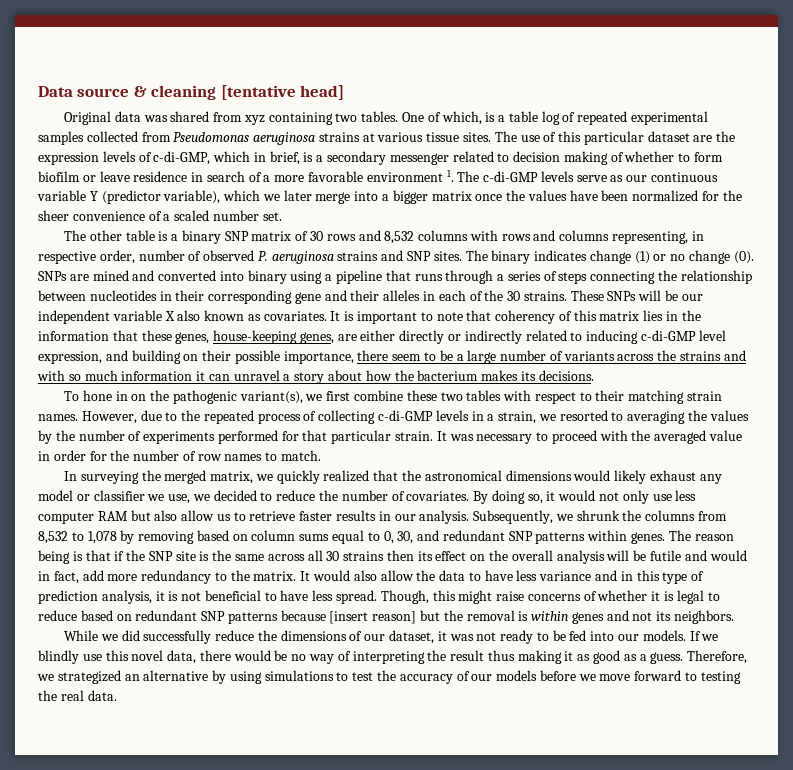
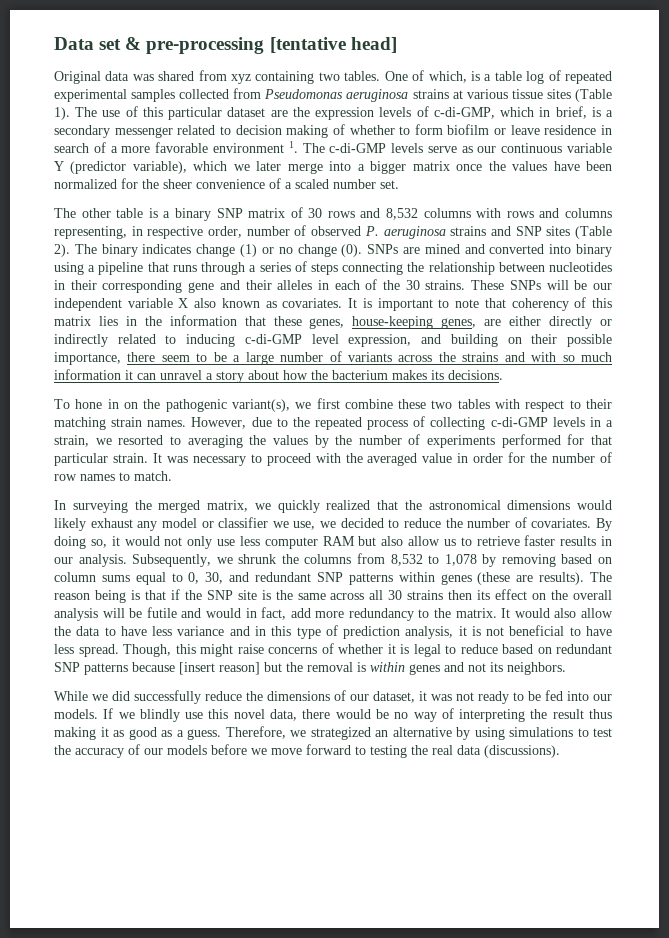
- Data source & cleaning [tentative head]
+ Data set & pre-processing [tentative head]
- One of which, is a table log of repeated experimental samples collected from Pseudomonas aeruginosa strains at various tissue sites.
+ One of which, is a table log of repeated experimental samples collected from Pseudomonas aeruginosa strains at various tissue sites (Table 1).
- The other table is a binary SNP matrix of 30 rows and 8,532 columns with rows and columns representing, in respective order, number of observed P. aeruginosa strains and SNP sites.
+ The other table is a binary SNP matrix of 30 rows and 8,532 columns with rows and columns representing, in respective order, number of observed P. aeruginosa strains and SNP sites (Table 2).
- Subsequently, we shrunk the columns from 8,532 to 1,078 by removing based on column sums equal to 0, 30, and redundant SNP patterns within genes.
+ Subsequently, we shrunk the columns from 8,532 to 1,078 by removing based on column sums equal to 0, 30, and redundant SNP patterns within genes (these are results).
- Therefore, we strategized an alternative by using simulations to test the accuracy of our models before we move forward to testing the real data.
+ Therefore, we strategized an alternative by using simulations to test the accuracy of our models before we move forward to testing the real data (discussions).

